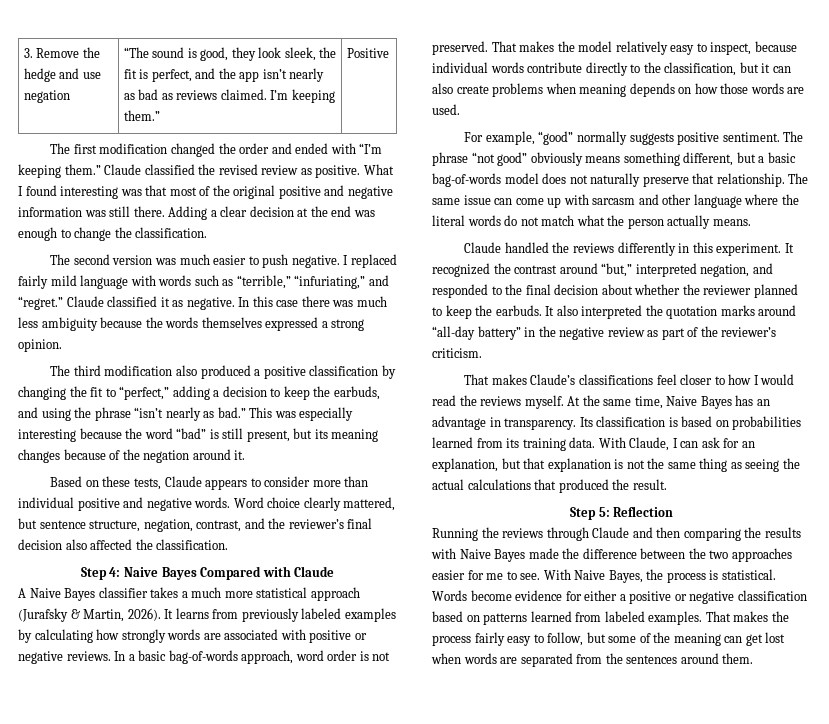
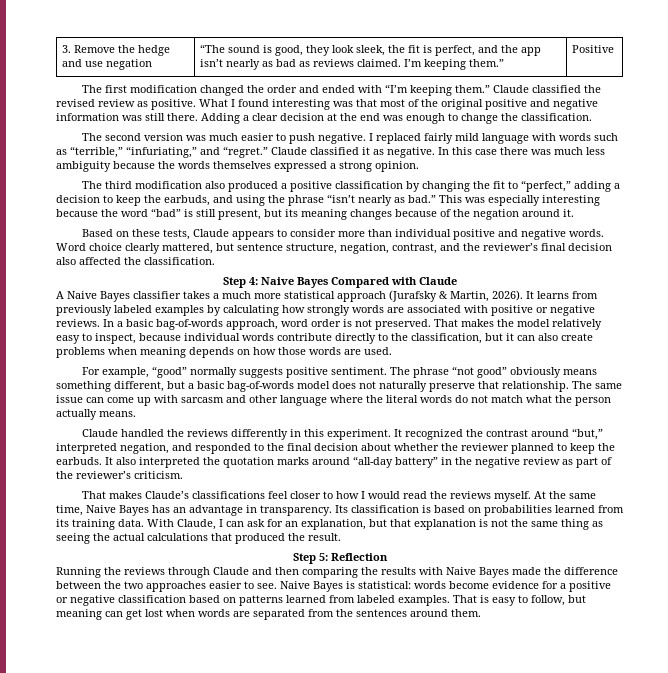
- Running the reviews through Claude and then comparing the results with Naive Bayes made the difference between the two approaches easier for me to see. With Naive Bayes, the process is statistical. Words become evidence for either a positive or negative classification based on patterns learned from labeled examples.
+ Running the reviews through Claude and then comparing the results with Naive Bayes made the difference between the two approaches easier to see. Naive Bayes is statistical: words become evidence for a positive or negative classification based on patterns learned from labeled examples.
- That makes the process fairly easy to follow, but some of the meaning can get lost when words are separated from the sentences around them.
+ That is easy to follow, but meaning can get lost when words are separated from the sentences around them.

